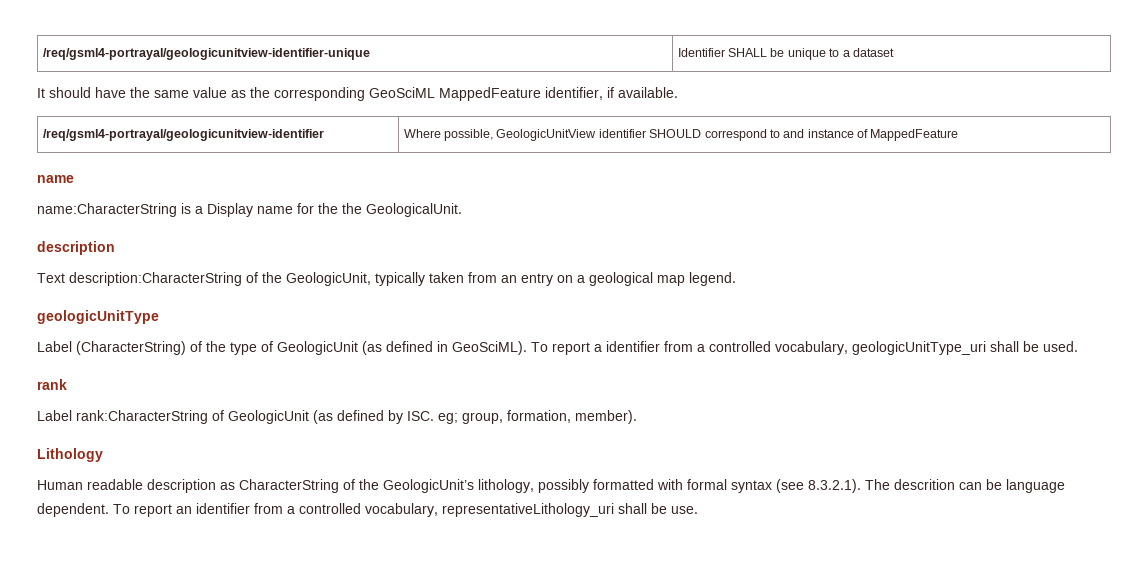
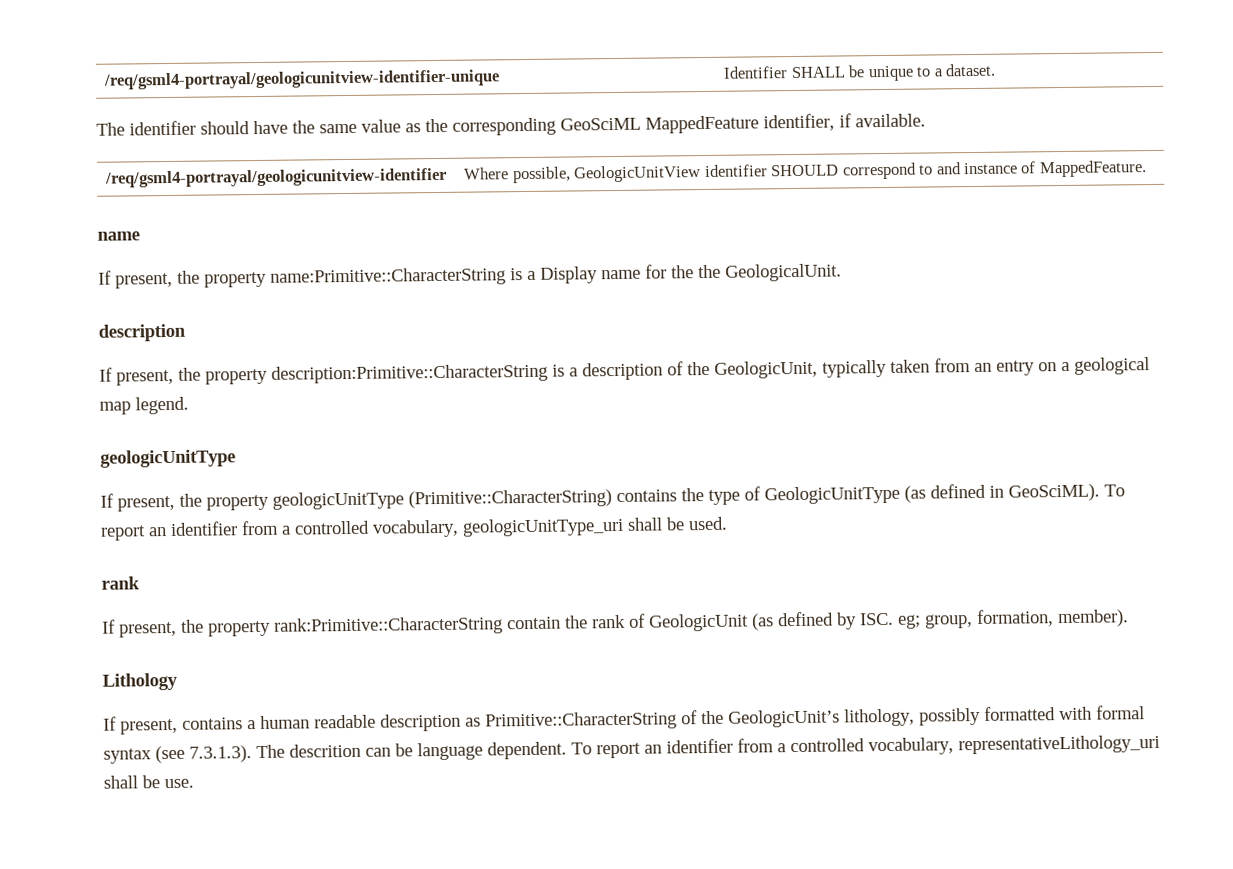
- /req/gsml4-portrayal/geologicunitview-identifier-unique | Identifier SHALL be unique to a dataset
- It should have the same value as the corresponding GeoSciML MappedFeature identifier, if available.
+ /req/gsml4-portrayal/geologicunitview-identifier-unique | Identifier SHALL be unique to a dataset.
+ The identifier should have the same value as the corresponding GeoSciML MappedFeature identifier, if available.
- /req/gsml4-portrayal/geologicunitview-identifier | Where possible, GeologicUnitView identifier SHOULD correspond to and instance of MappedFeature
+ /req/gsml4-portrayal/geologicunitview-identifier | Where possible, GeologicUnitView identifier SHOULD correspond to and instance of MappedFeature.
- name:CharacterString is a Display name for the the GeologicalUnit.
+ If present, the property name:Primitive::CharacterString is a Display name for the the GeologicalUnit.
- Text description:CharacterString of the GeologicUnit, typically taken from an entry on a geological map legend.
+ If present, the property description:Primitive::CharacterString is a description of the GeologicUnit, typically taken from an entry on a geological map legend.
- Label (CharacterString) of the type of GeologicUnit (as defined in GeoSciML).
+ If present, the property geologicUnitType (Primitive::CharacterString) contains the type of GeologicUnitType (as defined in GeoSciML).
- To report a identifier from a controlled vocabulary, geologicUnitType_uri shall be used.
+ To report an identifier from a controlled vocabulary, geologicUnitType_uri shall be used.
- Label rank:CharacterString of GeologicUnit (as defined by ISC. eg; group, formation, member).
+ If present, the property rank:Primitive::CharacterString contain the rank of GeologicUnit (as defined by ISC. eg; group, formation, member).
- Human readable description as CharacterString of the GeologicUnit’s lithology, possibly formatted with formal syntax (see 8.3.2.1). The descrition can be language dependent.
+ If present, contains a human readable description as Primitive::CharacterString of the GeologicUnit’s lithology, possibly formatted with formal syntax (see 7.3.1.3). The descrition can be language dependent.

